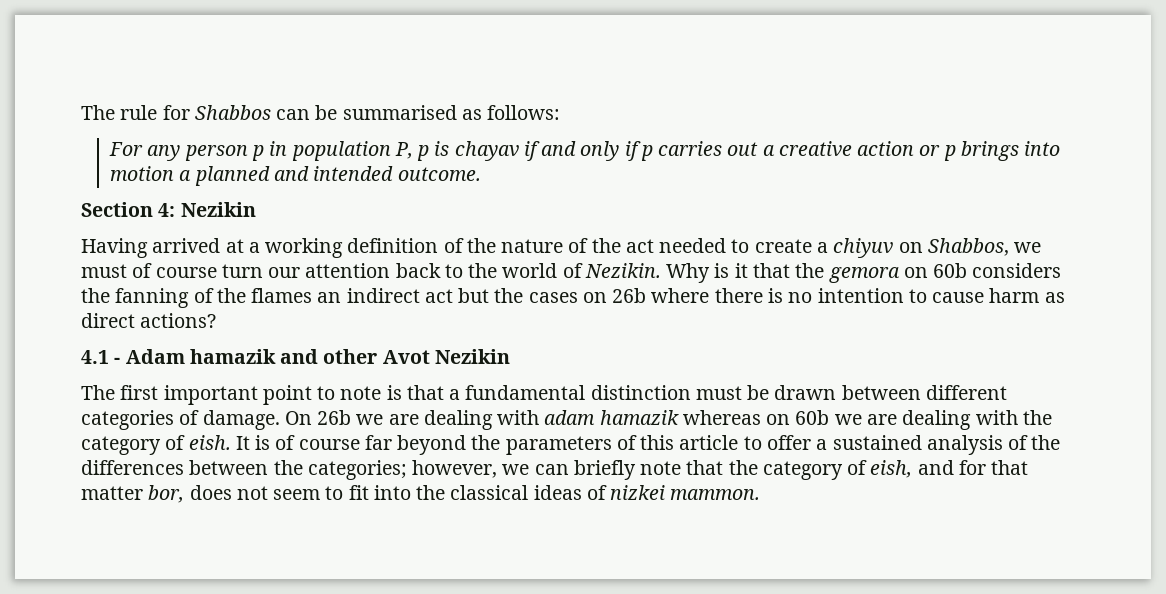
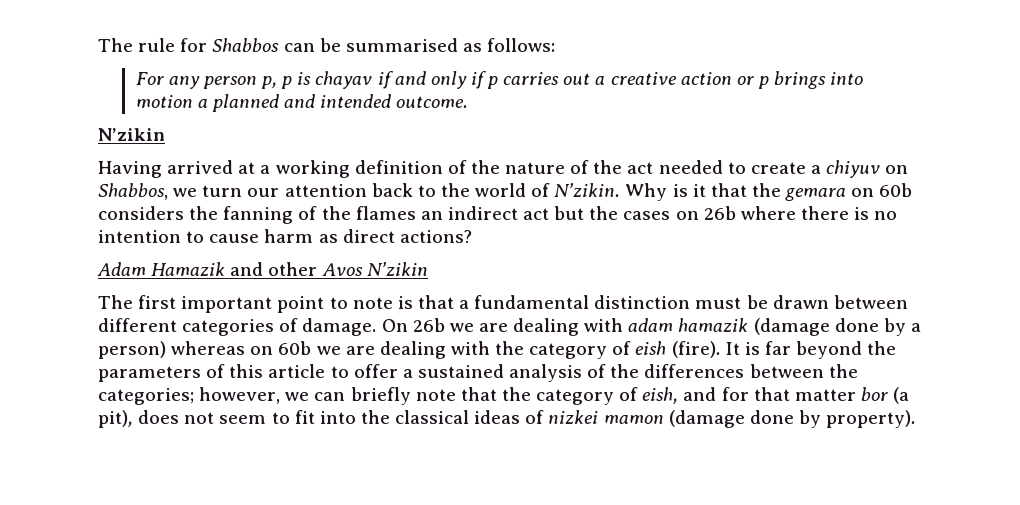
- For any person p in population P, p is chayav if and only if p carries out a creative action or p brings into motion a planned and intended outcome.
- Section 4: Nezikin
+ For any person p, p is chayav if and only if p carries out a creative action or p brings into motion a planned and intended outcome.
+ N’zikin
- Having arrived at a working definition of the nature of the act needed to create a chiyuv on Shabbos, we must of course turn our attention back to the world of Nezikin.
+ Having arrived at a working definition of the nature of the act needed to create a chiyuv on Shabbos, we turn our attention back to the world of N’zikin.
- Why is it that the gemora on 60b considers the fanning of the flames an indirect act but the cases on 26b where there is no intention to cause harm as direct actions?
+ Why is it that the gemara on 60b considers the fanning of the flames an indirect act but the cases on 26b where there is no intention to cause harm as direct actions?
- 4.1 - Adam hamazik and other Avot Nezikin
+ Adam Hamazik and other Avos N’zikin
- On 26b we are dealing with adam hamazik whereas on 60b we are dealing with the category of eish. It is of course far beyond the parameters of this article to offer a sustained analysis of the differences between the categories;
+ On 26b we are dealing with adam hamazik (damage done by a person) whereas on 60b we are dealing with the category of eish (fire). It is far beyond the parameters of this article to offer a sustained analysis of the differences between the categories;
- however, we can briefly note that the category of eish, and for that matter bor, does not seem to fit into the classical ideas of nizkei mammon.
+ however, we can briefly note that the category of eish, and for that matter bor (a pit), does not seem to fit into the classical ideas of nizkei mamon (damage done by property).

